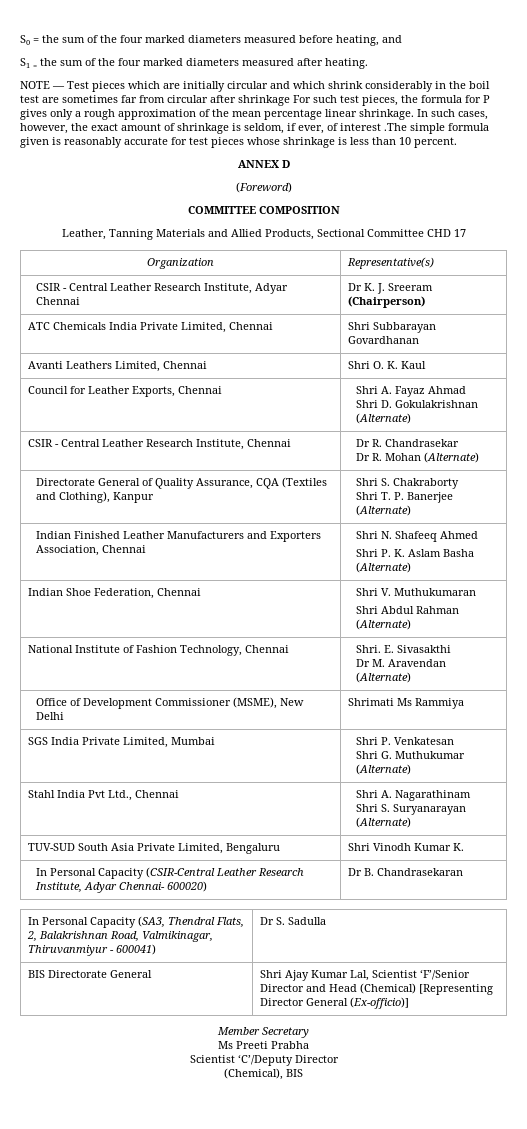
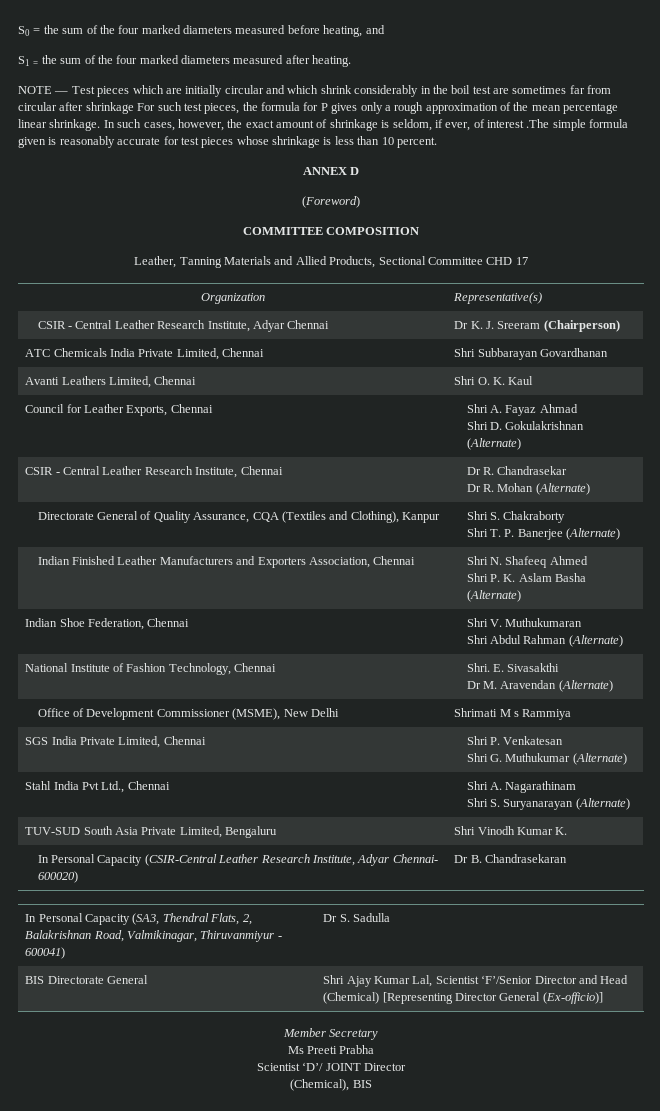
- Office of Development Commissioner (MSME), New Delhi | Shrimati Ms Rammiya
+ Office of Development Commissioner (MSME), New Delhi | Shrimati M s Rammiya
- SGS India Private Limited, Mumbai | Shri P. Venkatesan
+ SGS India Private Limited, Chennai | Shri P. Venkatesan
- Scientist ‘C’/Deputy Director
+ Scientist ‘D’/ JOINT Director

